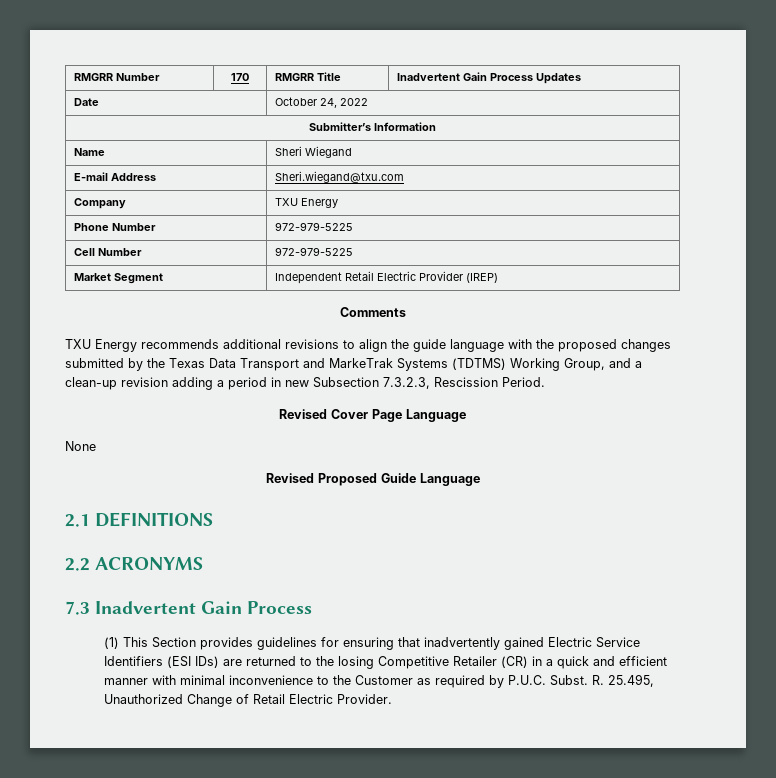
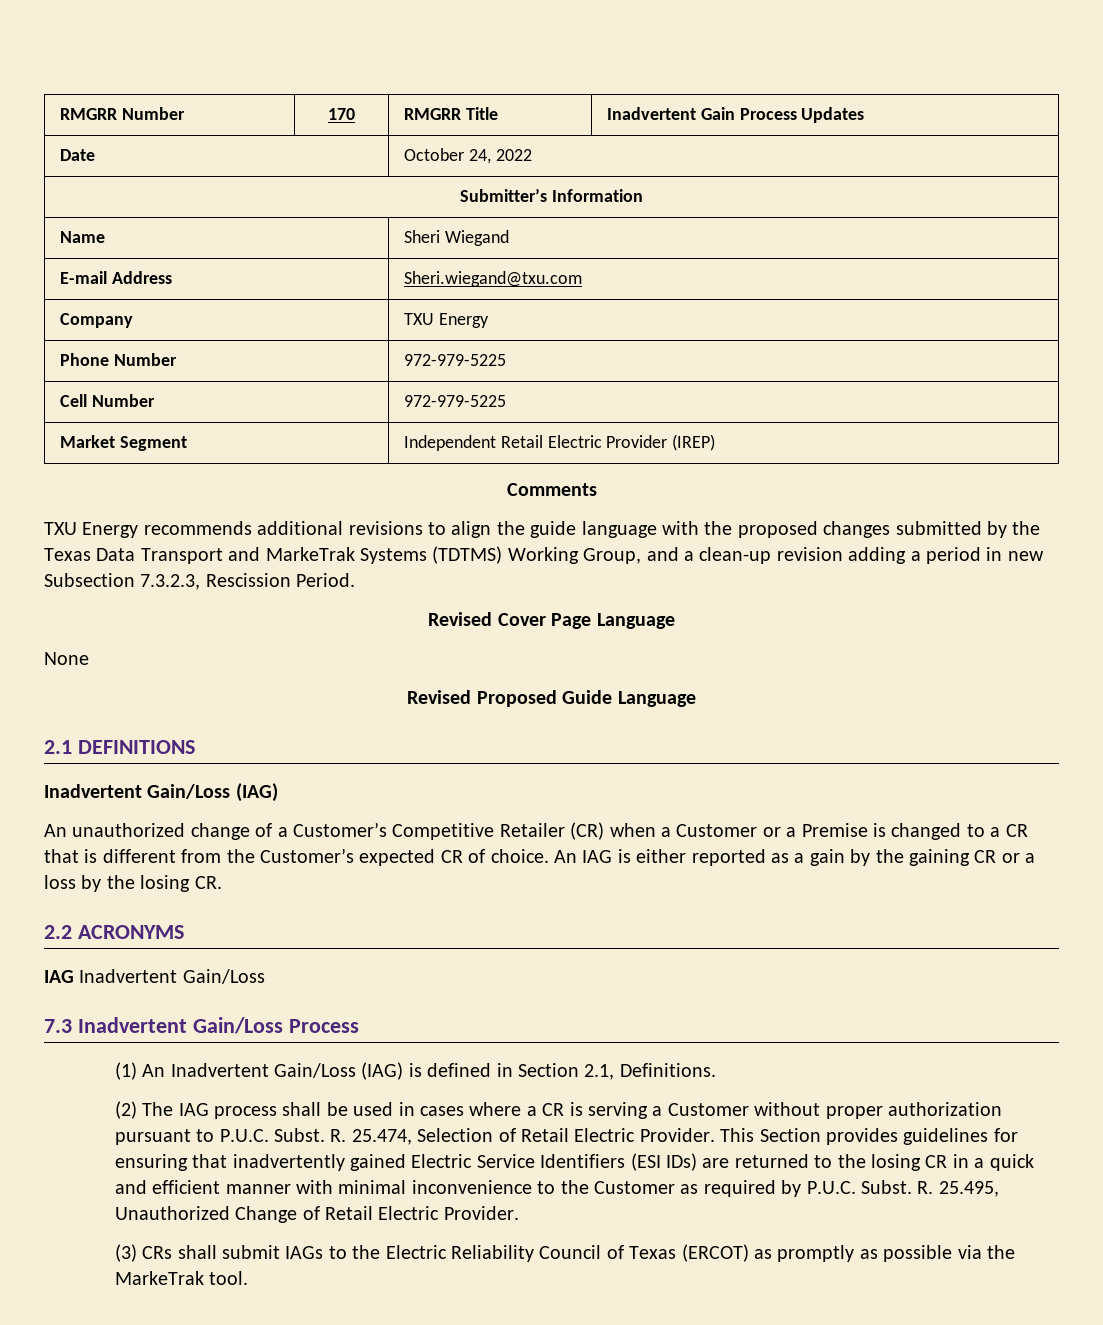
  2.1 DEFINITIONS
+ Inadvertent Gain/Loss (IAG)
+ An unauthorized change of a Customer’s Competitive Retailer (CR) when a Customer or a Premise is changed to a CR that is different from the Customer’s expected CR of choice. An IAG is either reported as a gain by the gaining CR or a loss by the losing CR.
+ IAG Inadvertent Gain/Loss
- 7.3 Inadvertent Gain Process
+ 7.3 Inadvertent Gain/Loss Process
- (1) This Section provides guidelines for ensuring that inadvertently gained Electric Service Identifiers (ESI IDs) are returned to the losing Competitive Retailer (CR) in a quick and efficient manner with minimal inconvenience to the Customer as required by P.U.C. Subst.
+ (1) An Inadvertent Gain/Loss (IAG) is defined in Section 2.1, Definitions.
+ (2) The IAG process shall be used in cases where a CR is serving a Customer without proper authorization pursuant to P.U.C. Subst. R. 25.474, Selection of Retail Electric Provider. This Section provides guidelines for ensuring that inadvertently gained Electric Service Identifiers (ESI IDs) are returned to the losing CR in a quick and efficient manner with minimal inconvenience to the Customer as required by P.U.C. Subst.
+ (3) CRs shall submit IAGs to the Electric Reliability Council of Texas (ERCOT) as promptly as possible via the MarkeTrak tool.

